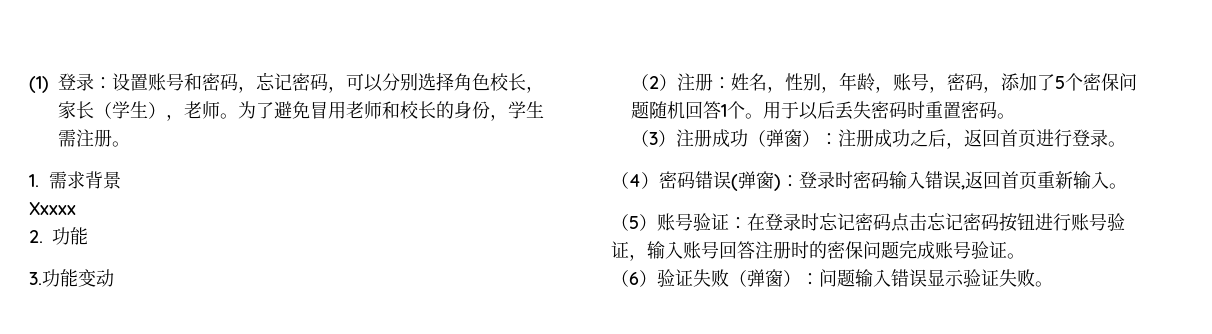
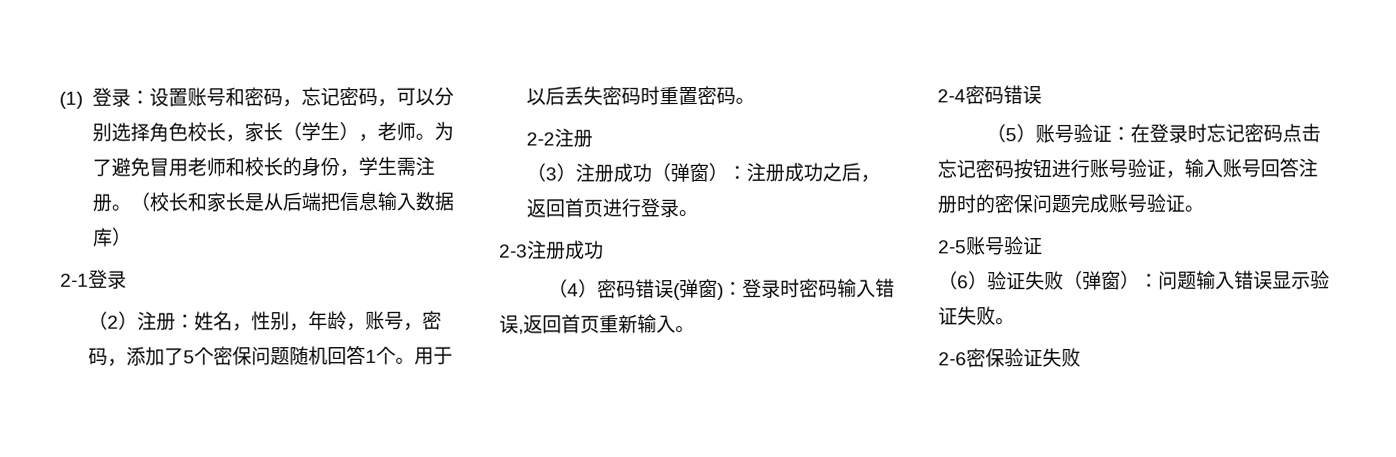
- 为了避免冒用老师和校长的身份，学生需注册。
- 1.需求背景
- Xxxxx
- 2.功能
- 3.功能变动
+ 为了避免冒用老师和校长的身份，学生需注册。（校长和家长是从后端把信息输入数据库）
+ 2-1登录
+ 2-2注册
+ 2-3注册成功
+ 2-4密码错误
+ 2-5账号验证
+ 2-6密保验证失败

